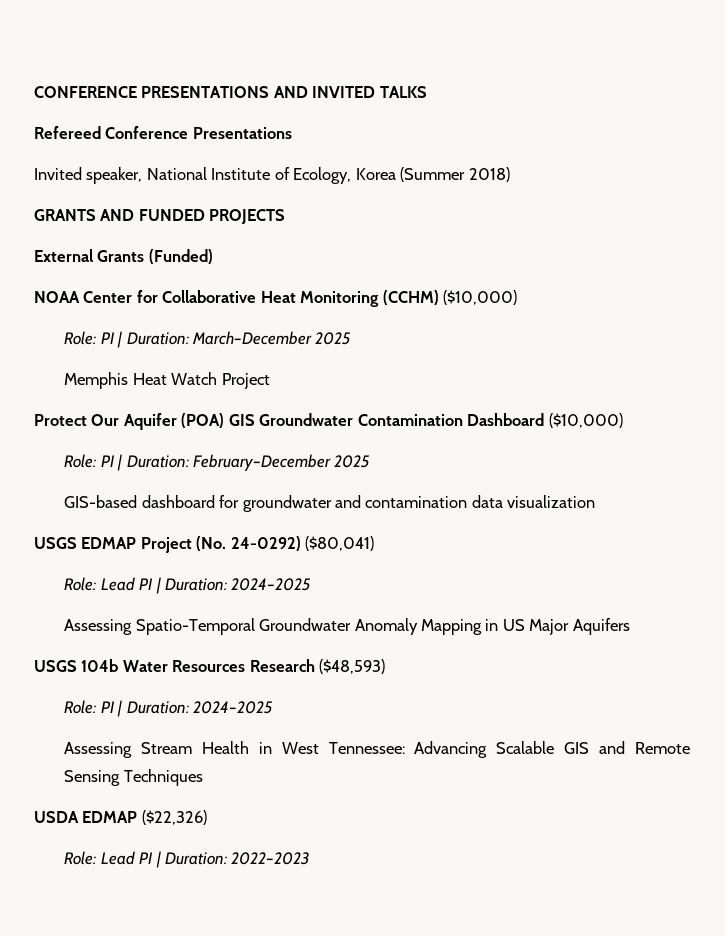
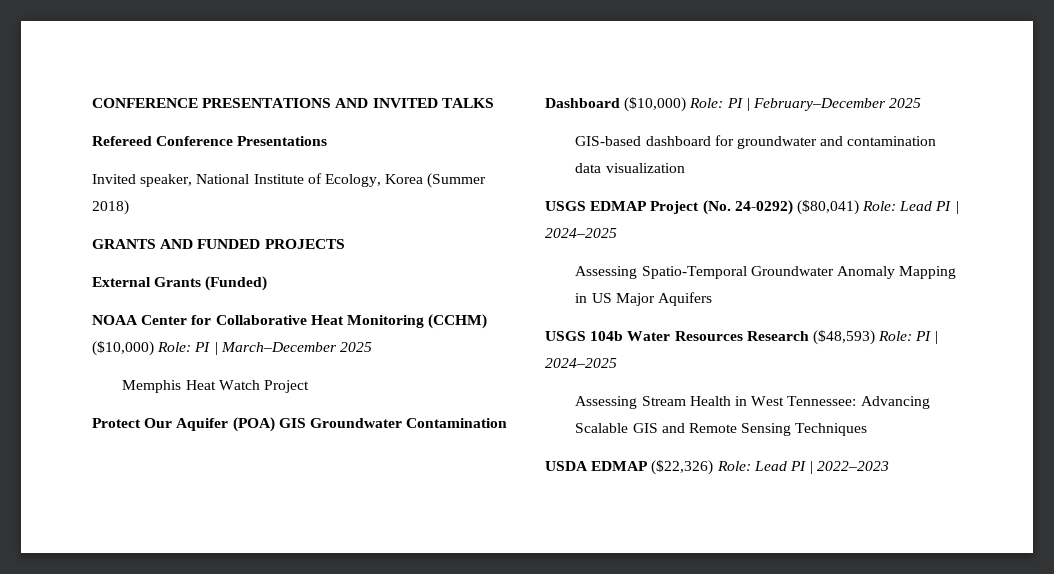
- NOAA Center for Collaborative Heat Monitoring (CCHM) ($10,000)
- Role: PI | Duration: March–December 2025
+ NOAA Center for Collaborative Heat Monitoring (CCHM) ($10,000) Role: PI | March–December 2025
- Protect Our Aquifer (POA) GIS Groundwater Contamination Dashboard ($10,000)
- Role: PI | Duration: February–December 2025
+ Protect Our Aquifer (POA) GIS Groundwater Contamination Dashboard ($10,000) Role: PI | February–December 2025
- USGS EDMAP Project (No. 24-0292) ($80,041)
- Role: Lead PI | Duration: 2024–2025
+ USGS EDMAP Project (No. 24-0292) ($80,041) Role: Lead PI | 2024–2025
- USGS 104b Water Resources Research ($48,593)
- Role: PI | Duration: 2024–2025
+ USGS 104b Water Resources Research ($48,593) Role: PI | 2024–2025
- USDA EDMAP ($22,326)
- Role: Lead PI | Duration: 2022–2023
+ USDA EDMAP ($22,326) Role: Lead PI | 2022–2023

